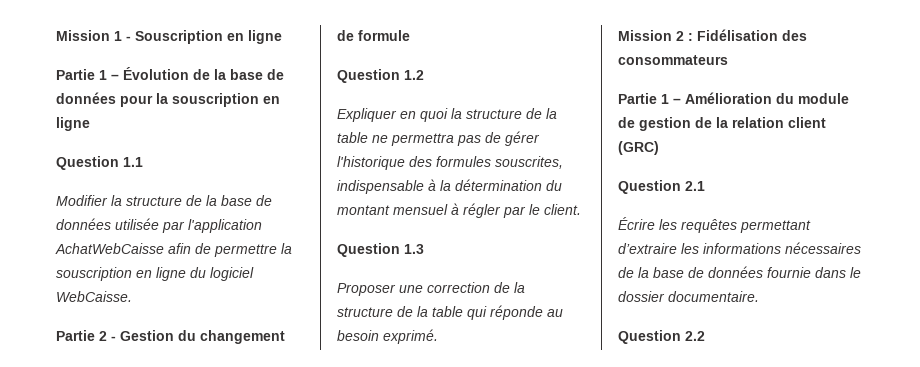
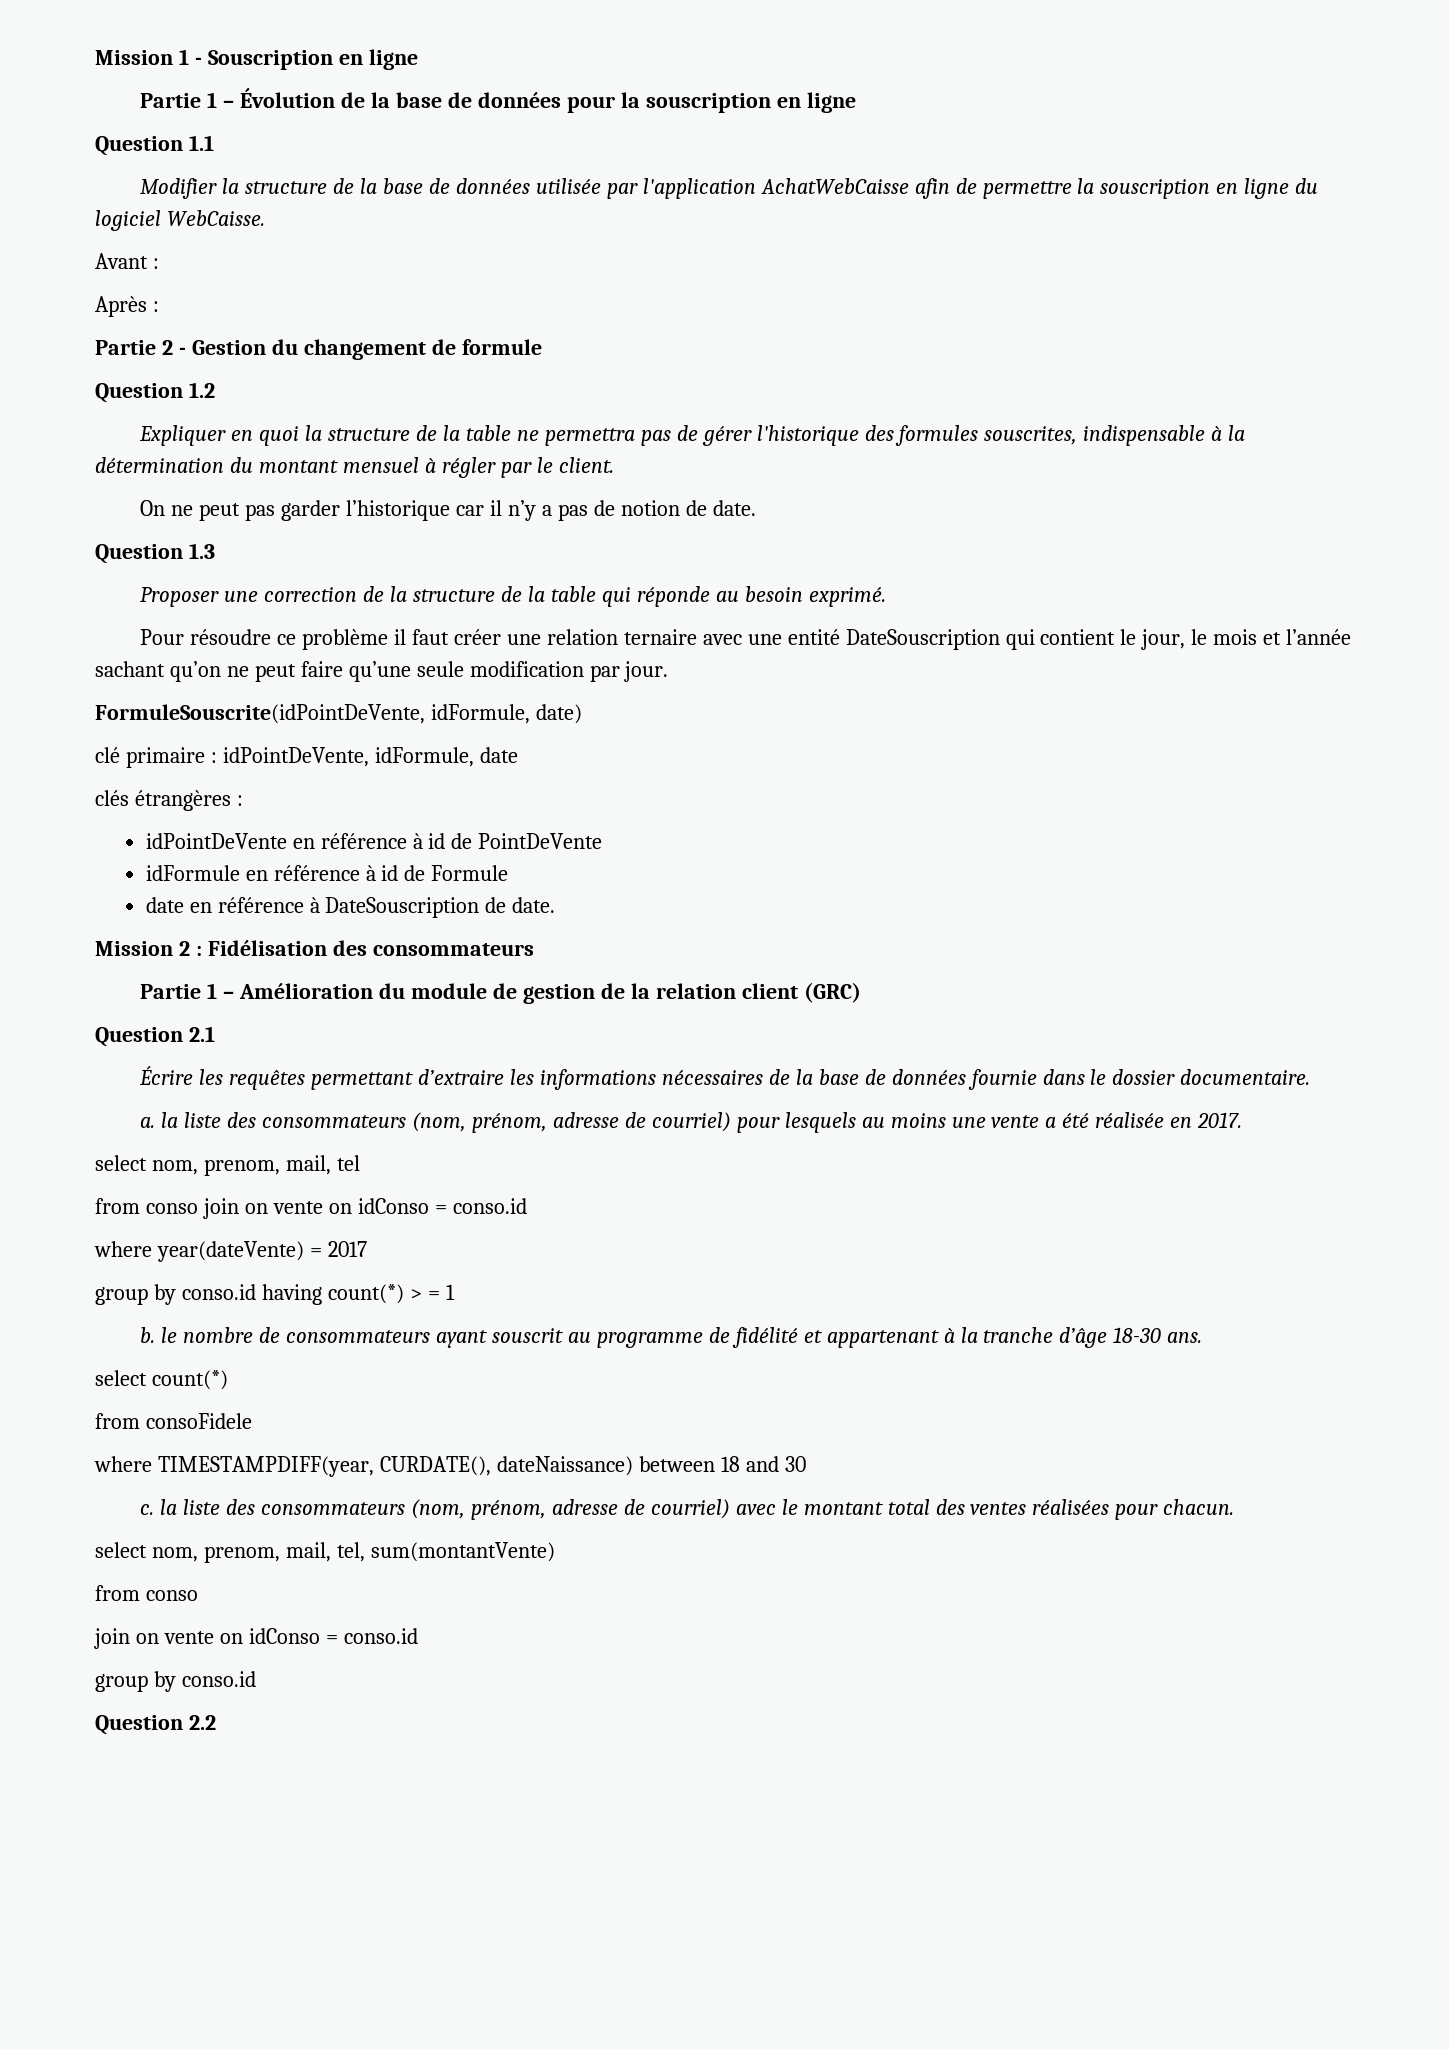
+ Avant :
+ Après :
+ On ne peut pas garder l’historique car il n’y a pas de notion de date.
+ Pour résoudre ce problème il faut créer une relation ternaire avec une entité DateSouscription qui contient le jour, le mois et l’année sachant qu’on ne peut faire qu’une seule modification par jour.
+ FormuleSouscrite(idPointDeVente, idFormule, date)
+ clé primaire : idPointDeVente, idFormule, date
+ clés étrangères :
+ idPointDeVente en référence à id de PointDeVente
+ idFormule en référence à id de Formule
+ date en référence à DateSouscription de date.
+ a. la liste des consommateurs (nom, prénom, adresse de courriel) pour lesquels au moins une vente a été réalisée en 2017.
+ select nom, prenom, mail, tel
+ from conso join on vente on idConso = conso.id
+ where year(dateVente) = 2017
+ group by conso.id having count(*) > = 1
+ b. le nombre de consommateurs ayant souscrit au programme de fidélité et appartenant à la tranche d’âge 18-30 ans.
+ select count(*)
+ from consoFidele
+ where TIMESTAMPDIFF(year, CURDATE(), dateNaissance) between 18 and 30
+ c. la liste des consommateurs (nom, prénom, adresse de courriel) avec le montant total des ventes réalisées pour chacun.
+ select nom, prenom, mail, tel, sum(montantVente)
+ from conso
+ join on vente on idConso = conso.id
+ group by conso.id

